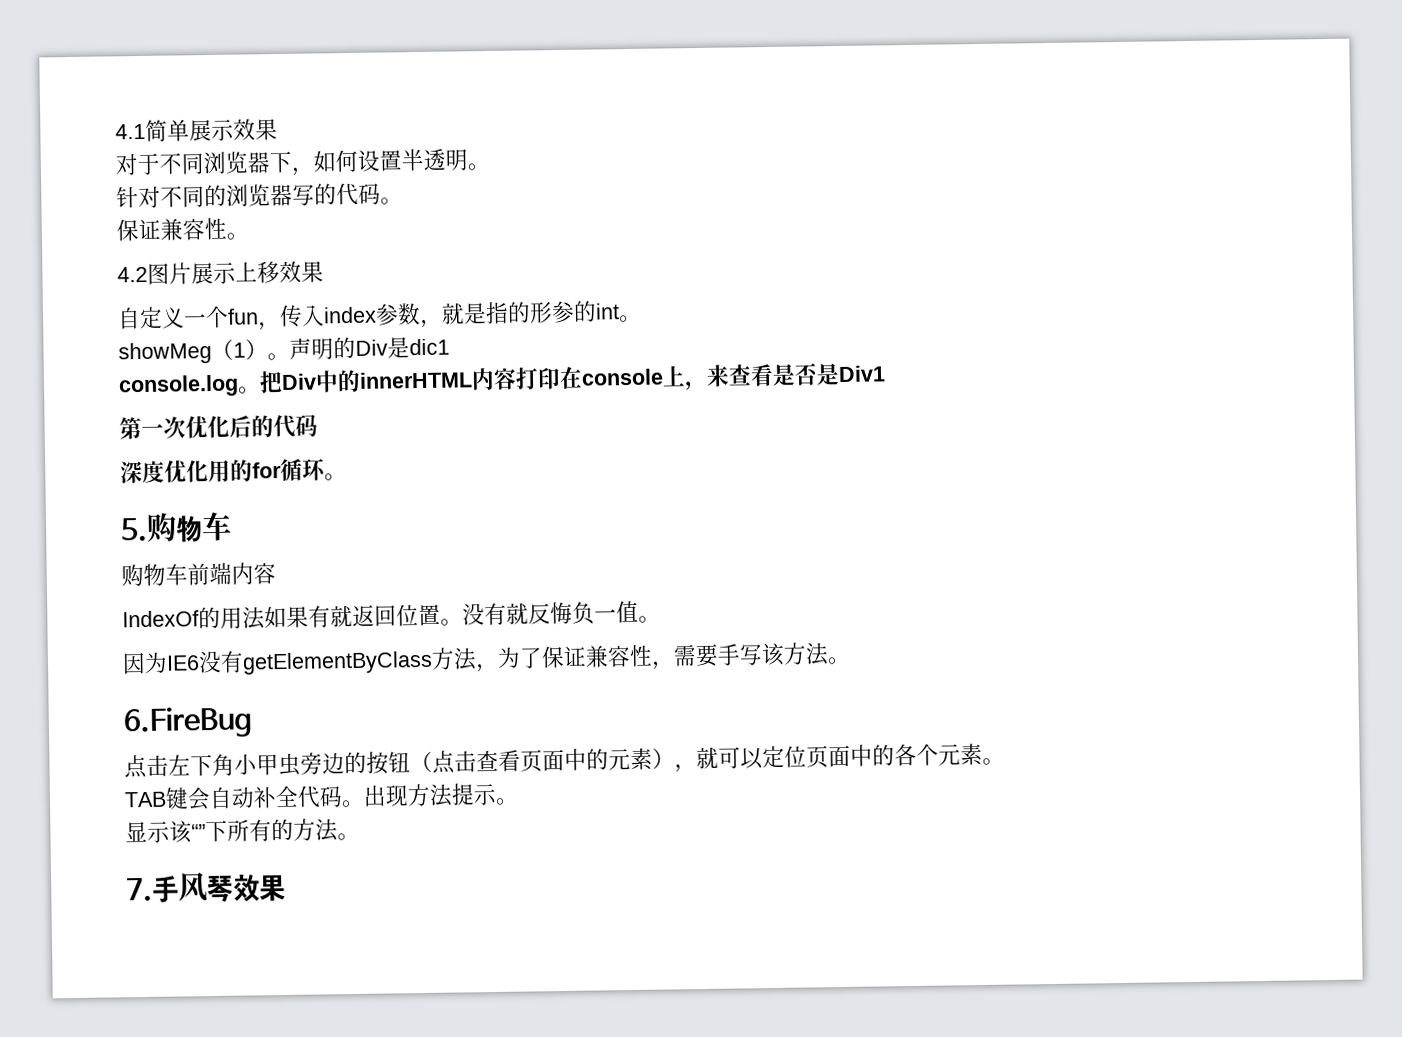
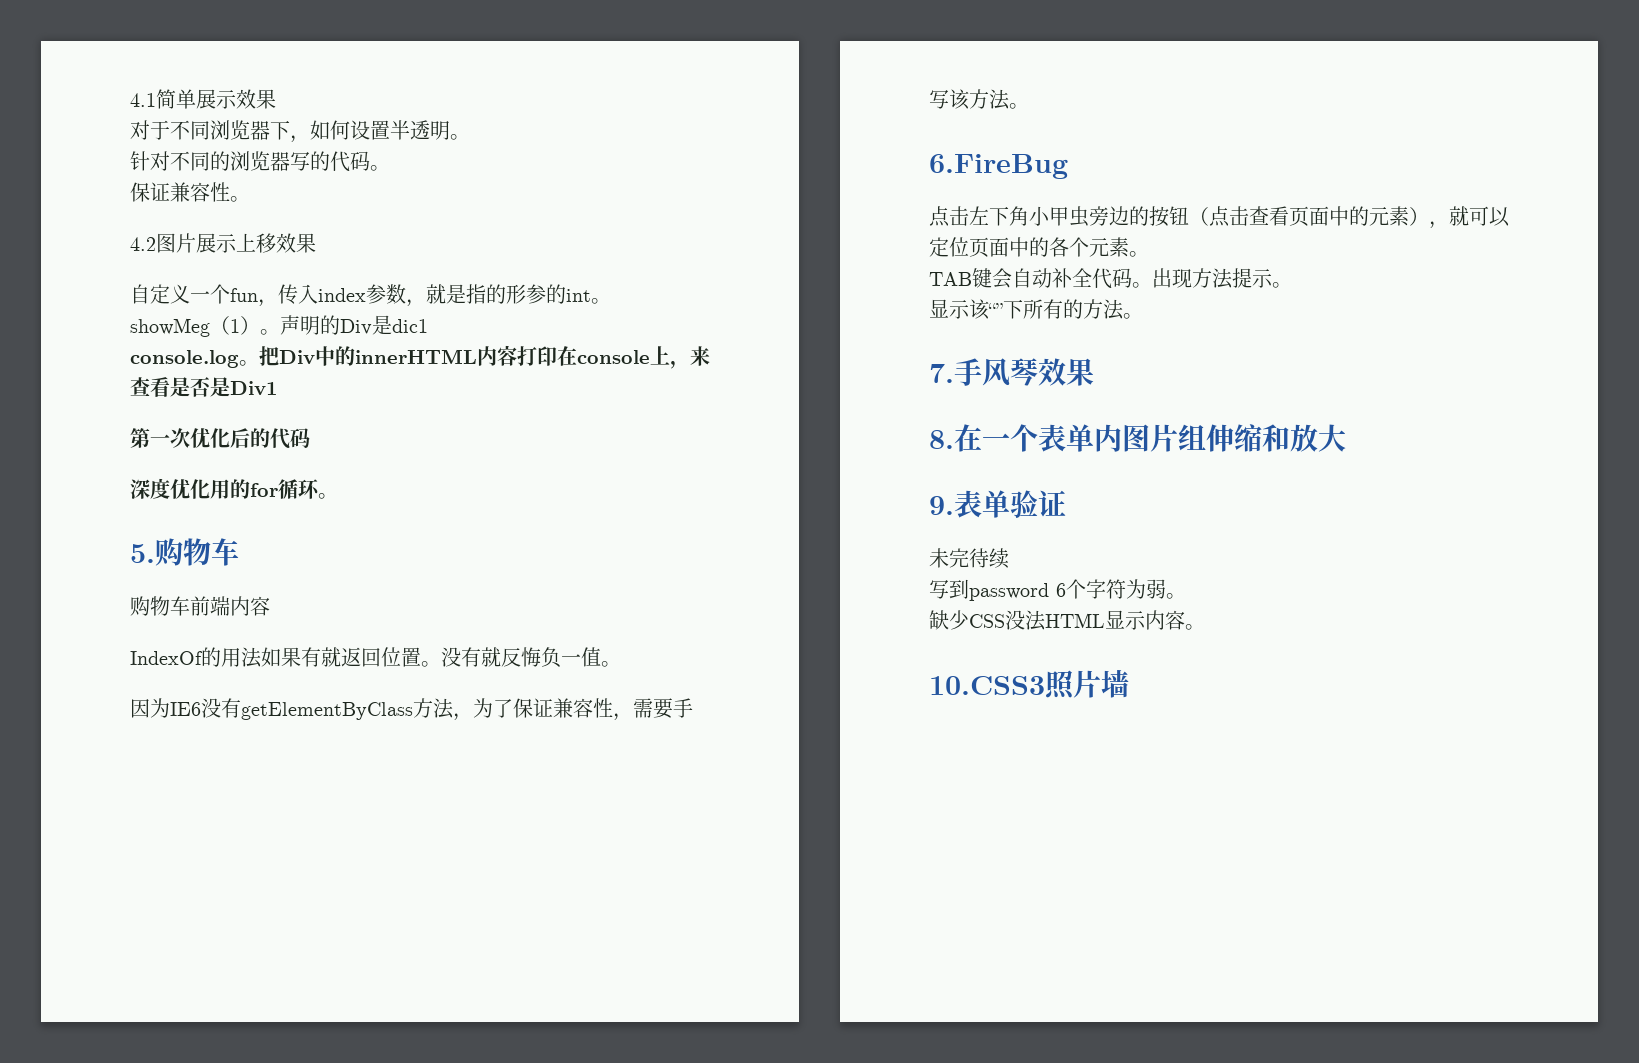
+ 8.在一个表单内图片组伸缩和放大
+ 9.表单验证
+ 未完待续
+ 写到password 6个字符为弱。
+ 缺少CSS没法HTML显示内容。
+ 10.CSS3照片墙

